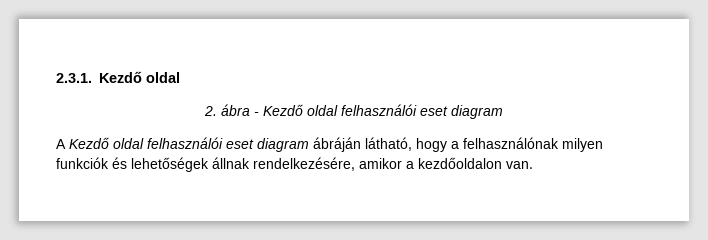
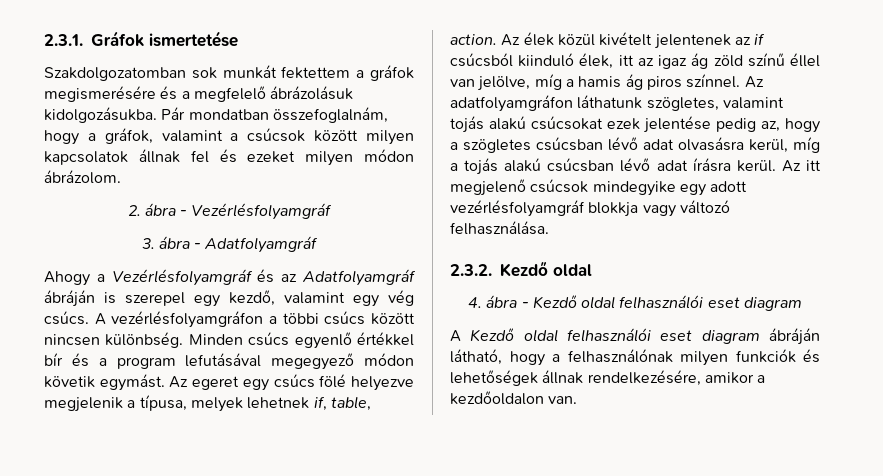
- 2.3.1. Kezdő oldal
+ 2.3.1. Gráfok ismertetése
+ Szakdolgozatomban sok munkát fektettem a gráfok megismerésére és a megfelelő ábrázolásuk kidolgozásukba. Pár mondatban összefoglalnám, hogy a gráfok, valamint a csúcsok között milyen kapcsolatok állnak fel és ezeket milyen módon ábrázolom.
+ 2. ábra - Vezérlésfolyamgráf
+ 3. ábra - Adatfolyamgráf
+ Ahogy a Vezérlésfolyamgráf és az Adatfolyamgráf ábráján is szerepel egy kezdő, valamint egy vég csúcs. A vezérlésfolyamgráfon a többi csúcs között nincsen különbség. Minden csúcs egyenlő értékkel bír és a program lefutásával megegyező módon követik egymást. Az egeret egy csúcs fölé helyezve megjelenik a típusa, melyek lehetnek if, table, action. Az élek közül kivételt jelentenek az if csúcsból kiinduló élek, itt az igaz ág zöld színű éllel van jelölve, míg a hamis ág piros színnel. Az adatfolyamgráfon láthatunk szögletes, valamint tojás alakú csúcsokat ezek jelentése pedig az, hogy a szögletes csúcsban lévő adat olvasásra kerül, míg a tojás alakú csúcsban lévő adat írásra kerül. Az itt megjelenő csúcsok mindegyike egy adott vezérlésfolyamgráf blokkja vagy változó felhasználása.
+ 2.3.2. Kezdő oldal
- 2. ábra - Kezdő oldal felhasználói eset diagram
+ 4. ábra - Kezdő oldal felhasználói eset diagram

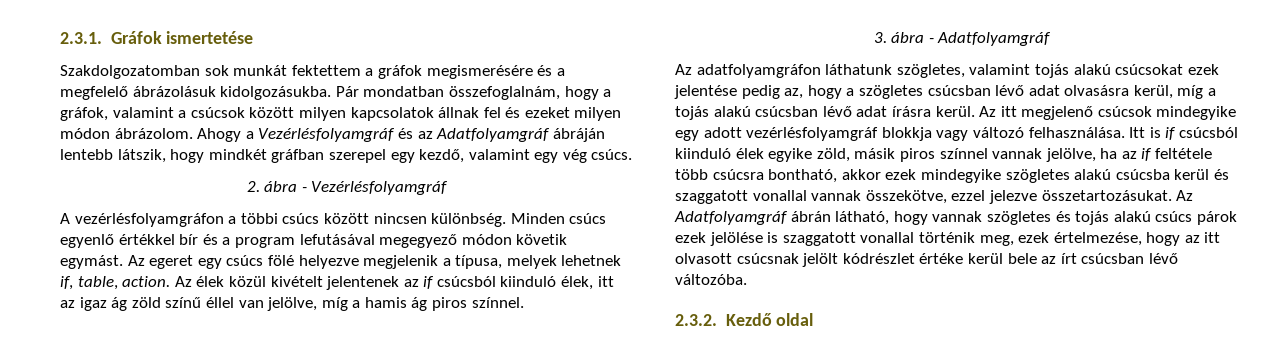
- Pár mondatban összefoglalnám, hogy a gráfok, valamint a csúcsok között milyen kapcsolatok állnak fel és ezeket milyen módon ábrázolom.
+ Pár mondatban összefoglalnám, hogy a gráfok, valamint a csúcsok között milyen kapcsolatok állnak fel és ezeket milyen módon ábrázolom. Ahogy a Vezérlésfolyamgráf és az Adatfolyamgráf ábráján lentebb látszik, hogy mindkét gráfban szerepel egy kezdő, valamint egy vég csúcs.
  2. ábra - Vezérlésfolyamgráf
- 3. ábra - Adatfolyamgráf
- Ahogy a Vezérlésfolyamgráf és az Adatfolyamgráf ábráján is szerepel egy kezdő, valamint egy vég csúcs. A vezérlésfolyamgráfon a többi csúcs között nincsen különbség.
+ A vezérlésfolyamgráfon a többi csúcs között nincsen különbség.
- Az élek közül kivételt jelentenek az if csúcsból kiinduló élek, itt az igaz ág zöld színű éllel van jelölve, míg a hamis ág piros színnel. Az adatfolyamgráfon láthatunk szögletes, valamint tojás alakú csúcsokat ezek jelentése pedig az, hogy a szögletes csúcsban lévő adat olvasásra kerül, míg a tojás alakú csúcsban lévő adat írásra kerül.
+ Az élek közül kivételt jelentenek az if csúcsból kiinduló élek, itt az igaz ág zöld színű éllel van jelölve, míg a hamis ág piros színnel.
+ 3. ábra - Adatfolyamgráf
+ Az adatfolyamgráfon láthatunk szögletes, valamint tojás alakú csúcsokat ezek jelentése pedig az, hogy a szögletes csúcsban lévő adat olvasásra kerül, míg a tojás alakú csúcsban lévő adat írásra kerül.
- Az itt megjelenő csúcsok mindegyike egy adott vezérlésfolyamgráf blokkja vagy változó felhasználása.
+ Az itt megjelenő csúcsok mindegyike egy adott vezérlésfolyamgráf blokkja vagy változó felhasználása. Itt is if csúcsból kiinduló élek egyike zöld, másik piros színnel vannak jelölve, ha az if feltétele több csúcsra bontható, akkor ezek mindegyike szögletes alakú csúcsba kerül és szaggatott vonallal vannak összekötve, ezzel jelezve összetartozásukat. Az Adatfolyamgráf ábrán látható, hogy vannak szögletes és tojás alakú csúcs párok ezek jelölése is szaggatott vonallal történik meg, ezek értelmezése, hogy az itt olvasott csúcsnak jelölt kódrészlet értéke kerül bele az írt csúcsban lévő változóba.
  2.3.2. Kezdő oldal
- 4. ábra - Kezdő oldal felhasználói eset diagram
- A Kezdő oldal felhasználói eset diagram ábráján látható, hogy a felhasználónak milyen funkciók és lehetőségek állnak rendelkezésére, amikor a kezdőoldalon van.

